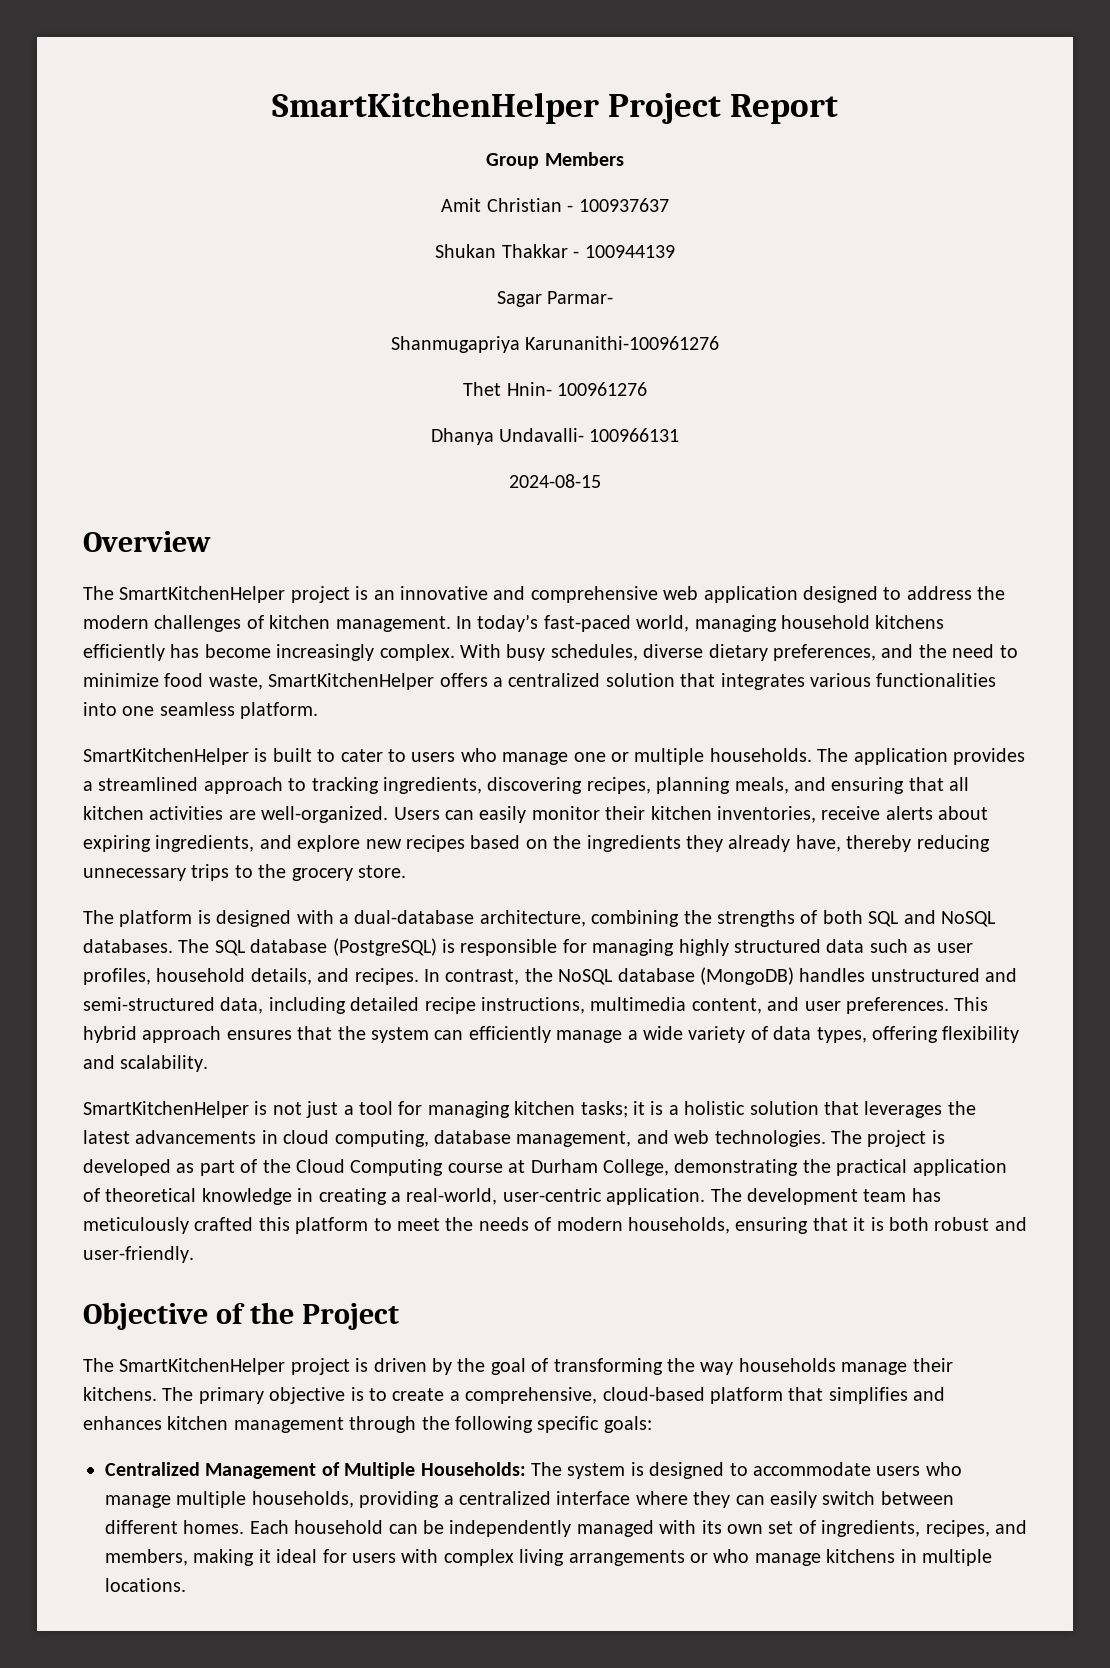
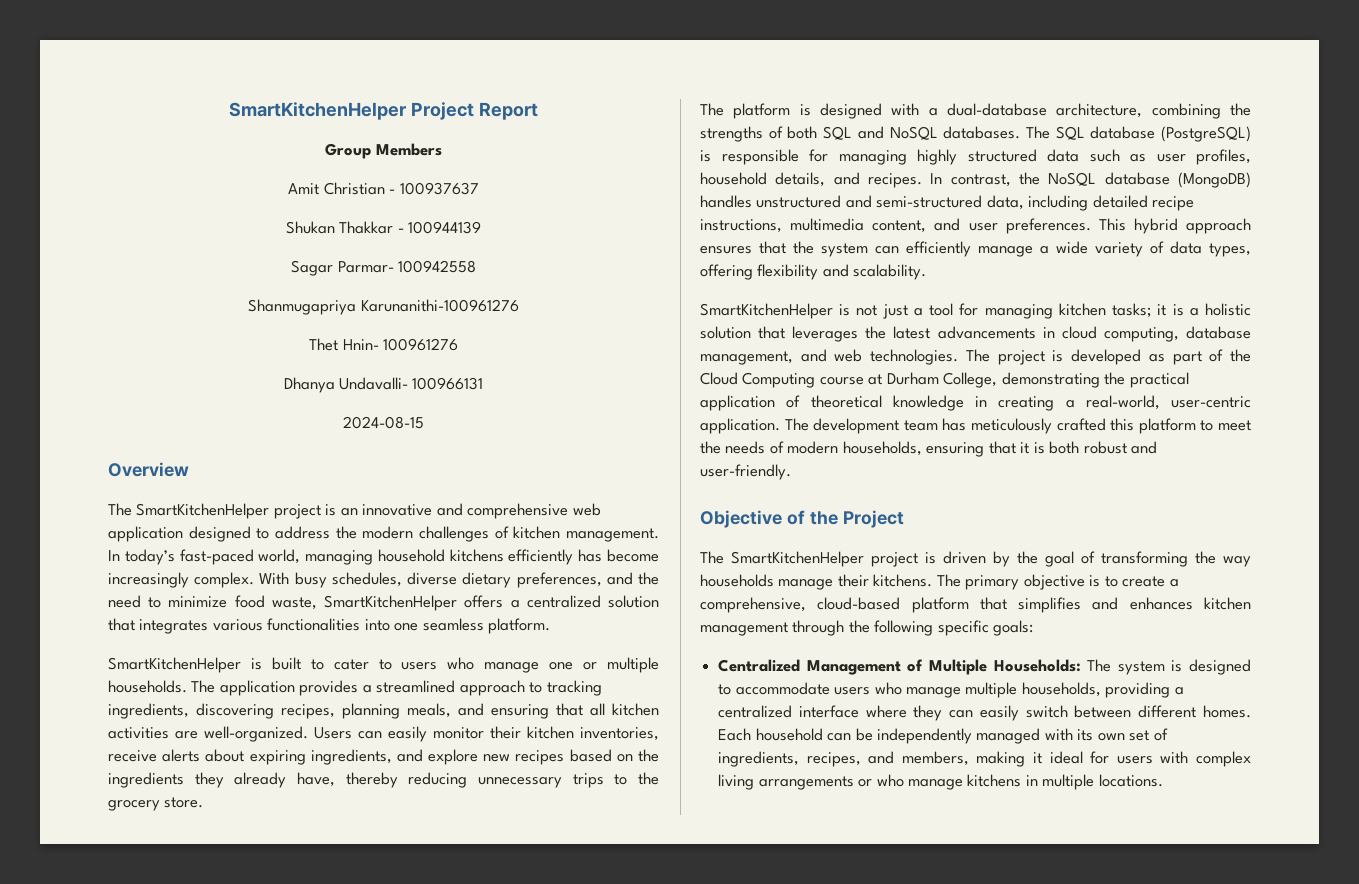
- Sagar Parmar-
+ Sagar Parmar- 100942558

